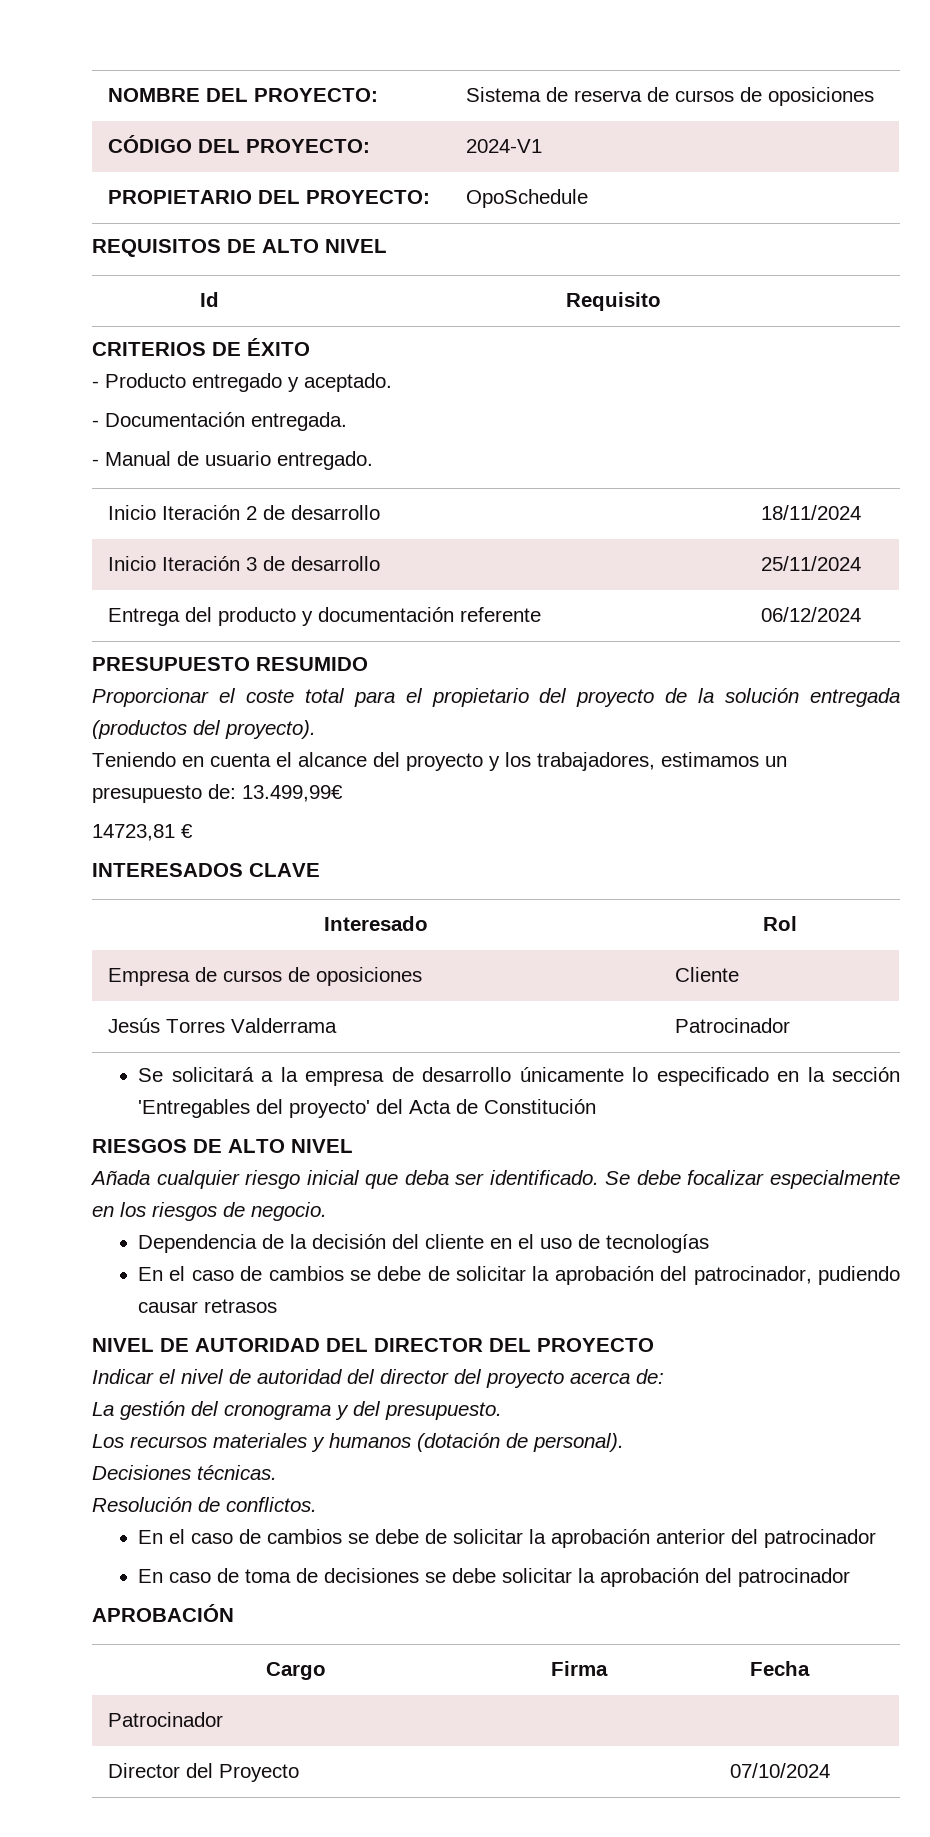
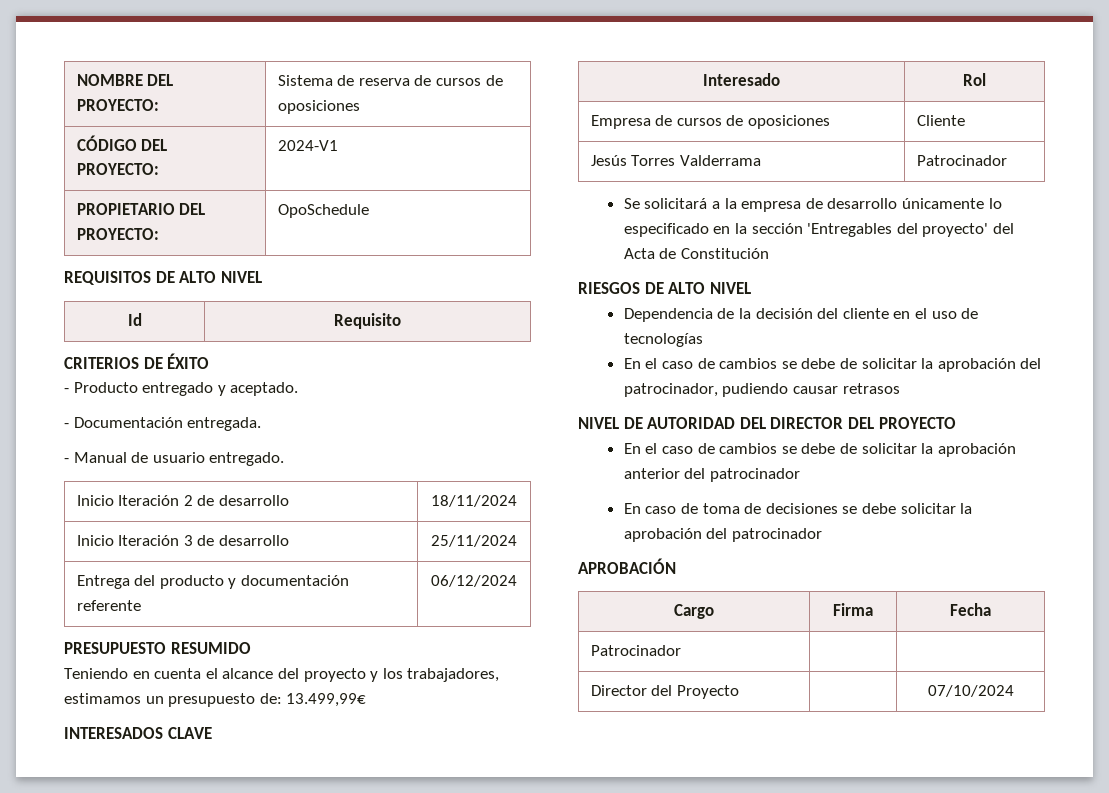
- Proporcionar el coste total para el propietario del proyecto de la solución entregada (productos del proyecto).
- 14723,81 €
- Añada cualquier riesgo inicial que deba ser identificado. Se debe focalizar especialmente en los riesgos de negocio.
- Indicar el nivel de autoridad del director del proyecto acerca de:
- La gestión del cronograma y del presupuesto.
- Los recursos materiales y humanos (dotación de personal).
- Decisiones técnicas.
- Resolución de conflictos.

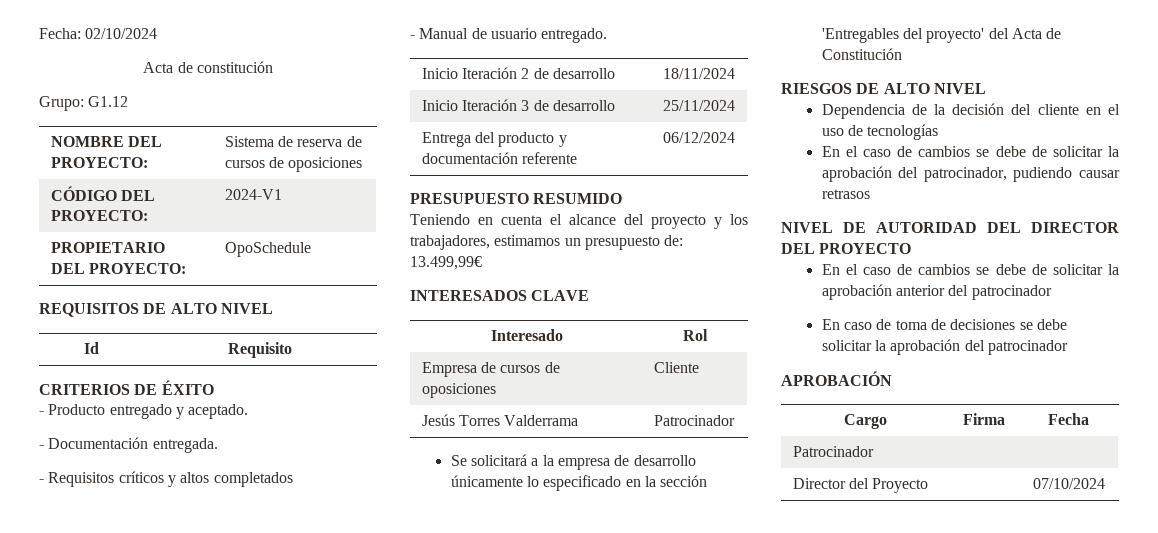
+ Fecha: 02/10/2024
+ Acta de constitución
+ Grupo: G1.12
+ - Requisitos críticos y altos completados

